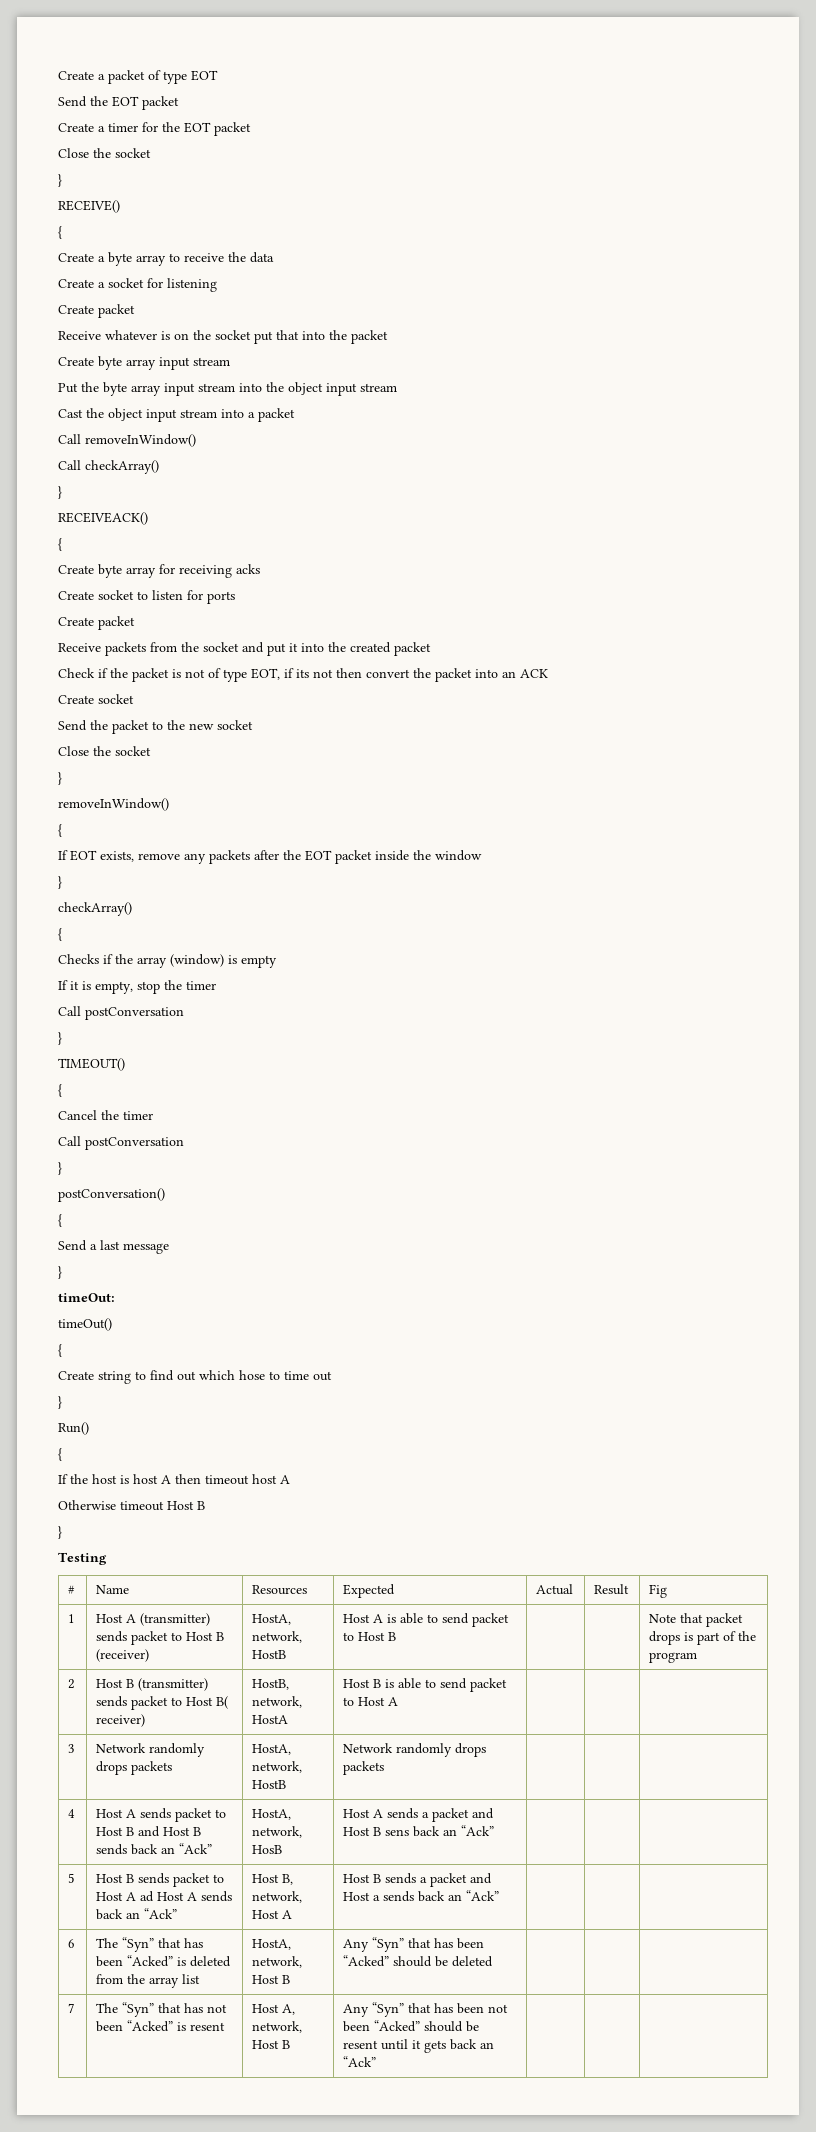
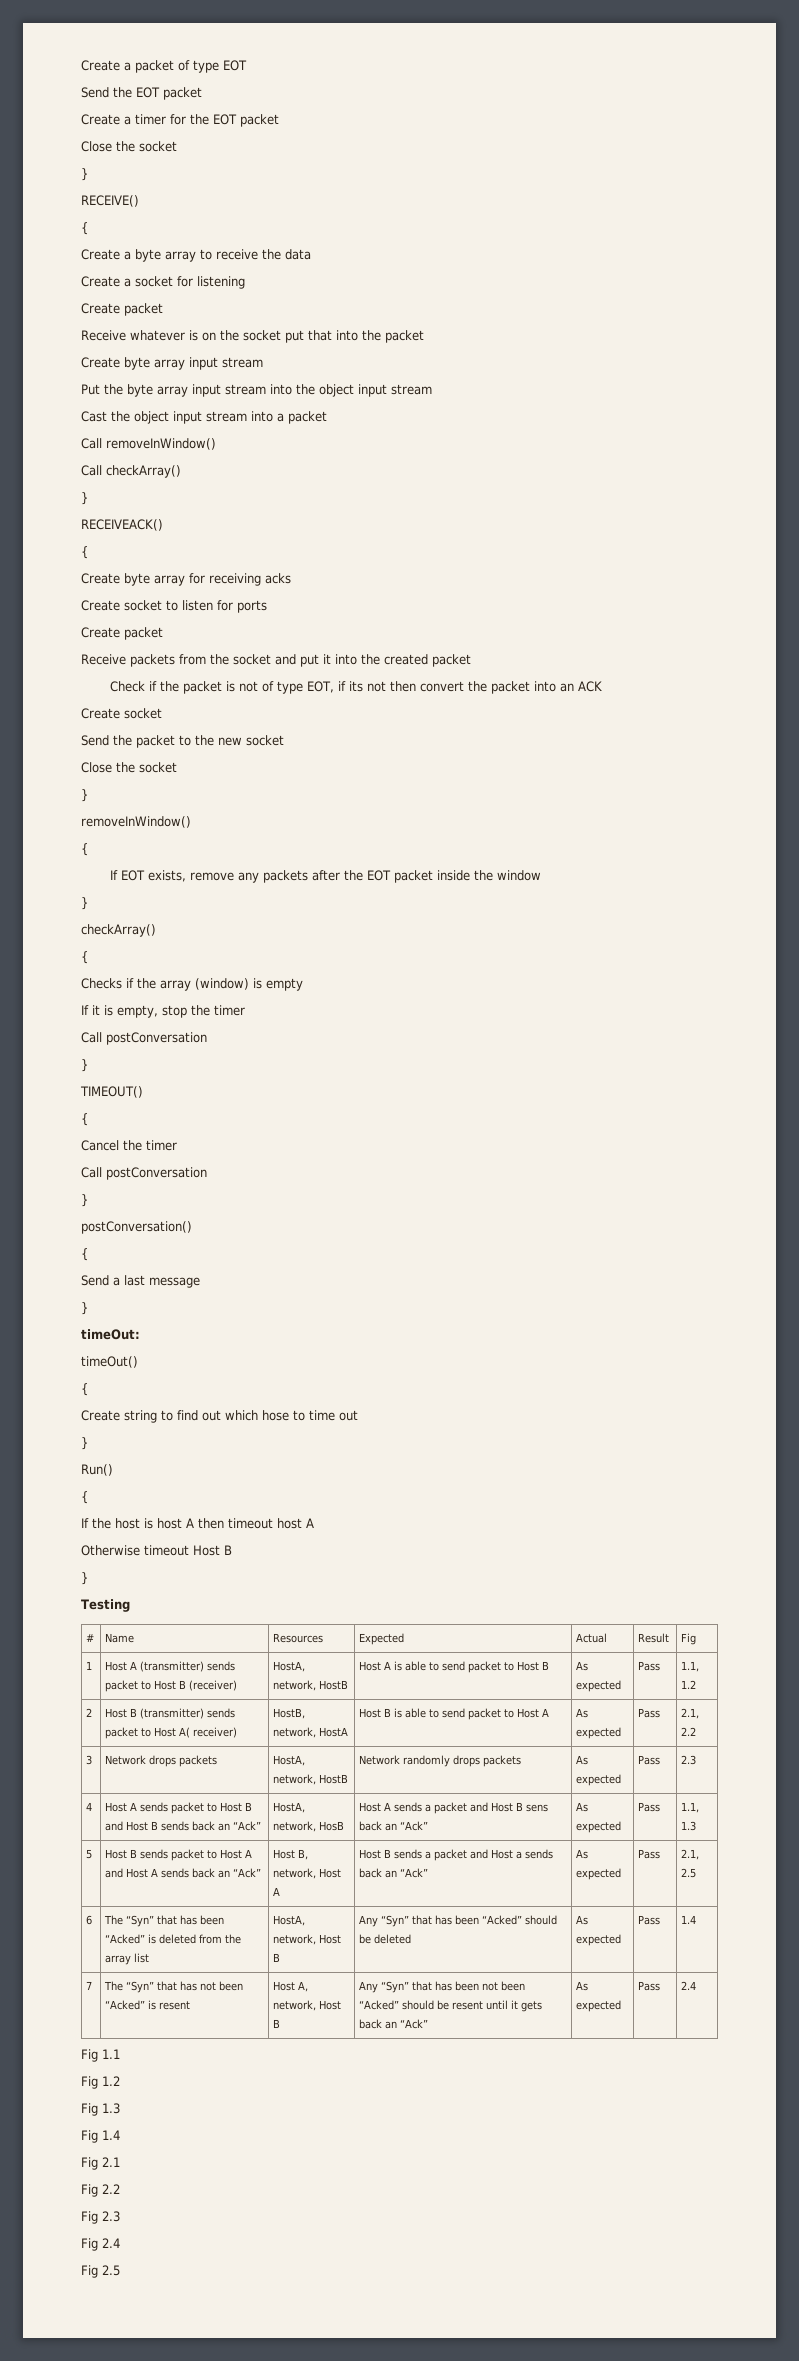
- 1 | Host A (transmitter) sends packet to Host B (receiver) | HostA, network, HostB | Host A is able to send packet to Host B | | | Note that packet drops is part of the program
+ 1 | Host A (transmitter) sends packet to Host B (receiver) | HostA, network, HostB | Host A is able to send packet to Host B | As expected | Pass | 1.1, 1.2
- 2 | Host B (transmitter) sends packet to Host B( receiver) | HostB, network, HostA | Host B is able to send packet to Host A | | |
+ 2 | Host B (transmitter) sends packet to Host A( receiver) | HostB, network, HostA | Host B is able to send packet to Host A | As expected | Pass | 2.1, 2.2
- 3 | Network randomly drops packets | HostA, network, HostB | Network randomly drops packets | | |
+ 3 | Network drops packets | HostA, network, HostB | Network randomly drops packets | As expected | Pass | 2.3
- 4 | Host A sends packet to Host B and Host B sends back an “Ack” | HostA, network, HosB | Host A sends a packet and Host B sens back an “Ack” | | |
+ 4 | Host A sends packet to Host B and Host B sends back an “Ack” | HostA, network, HosB | Host A sends a packet and Host B sens back an “Ack” | As expected | Pass | 1.1, 1.3
- 5 | Host B sends packet to Host A ad Host A sends back an “Ack” | Host B, network, Host A | Host B sends a packet and Host a sends back an “Ack” | | |
+ 5 | Host B sends packet to Host A and Host A sends back an “Ack” | Host B, network, Host A | Host B sends a packet and Host a sends back an “Ack” | As expected | Pass | 2.1, 2.5
- 6 | The “Syn” that has been “Acked” is deleted from the array list | HostA, network, Host B | Any “Syn” that has been “Acked” should be deleted | | |
+ 6 | The “Syn” that has been “Acked” is deleted from the array list | HostA, network, Host B | Any “Syn” that has been “Acked” should be deleted | As expected | Pass | 1.4
- 7 | The “Syn” that has not been “Acked” is resent | Host A, network, Host B | Any “Syn” that has been not been “Acked” should be resent until it gets back an “Ack” | | |
+ 7 | The “Syn” that has not been “Acked” is resent | Host A, network, Host B | Any “Syn” that has been not been “Acked” should be resent until it gets back an “Ack” | As expected | Pass | 2.4
+ Fig 1.1
+ Fig 1.2
+ Fig 1.3
+ Fig 1.4
+ Fig 2.1
+ Fig 2.2
+ Fig 2.3
+ Fig 2.4
+ Fig 2.5

